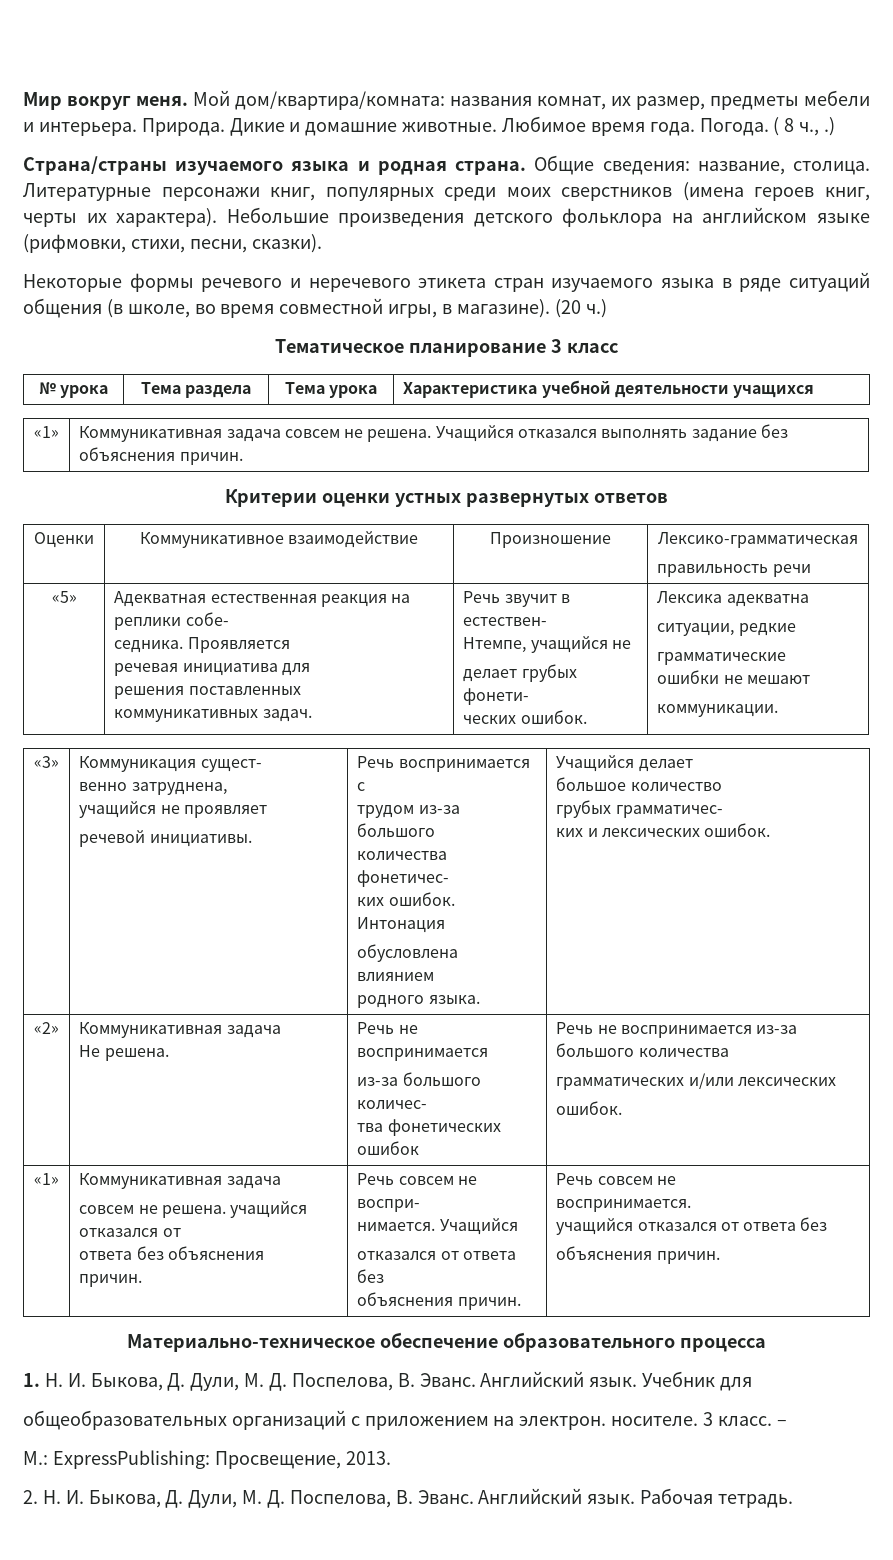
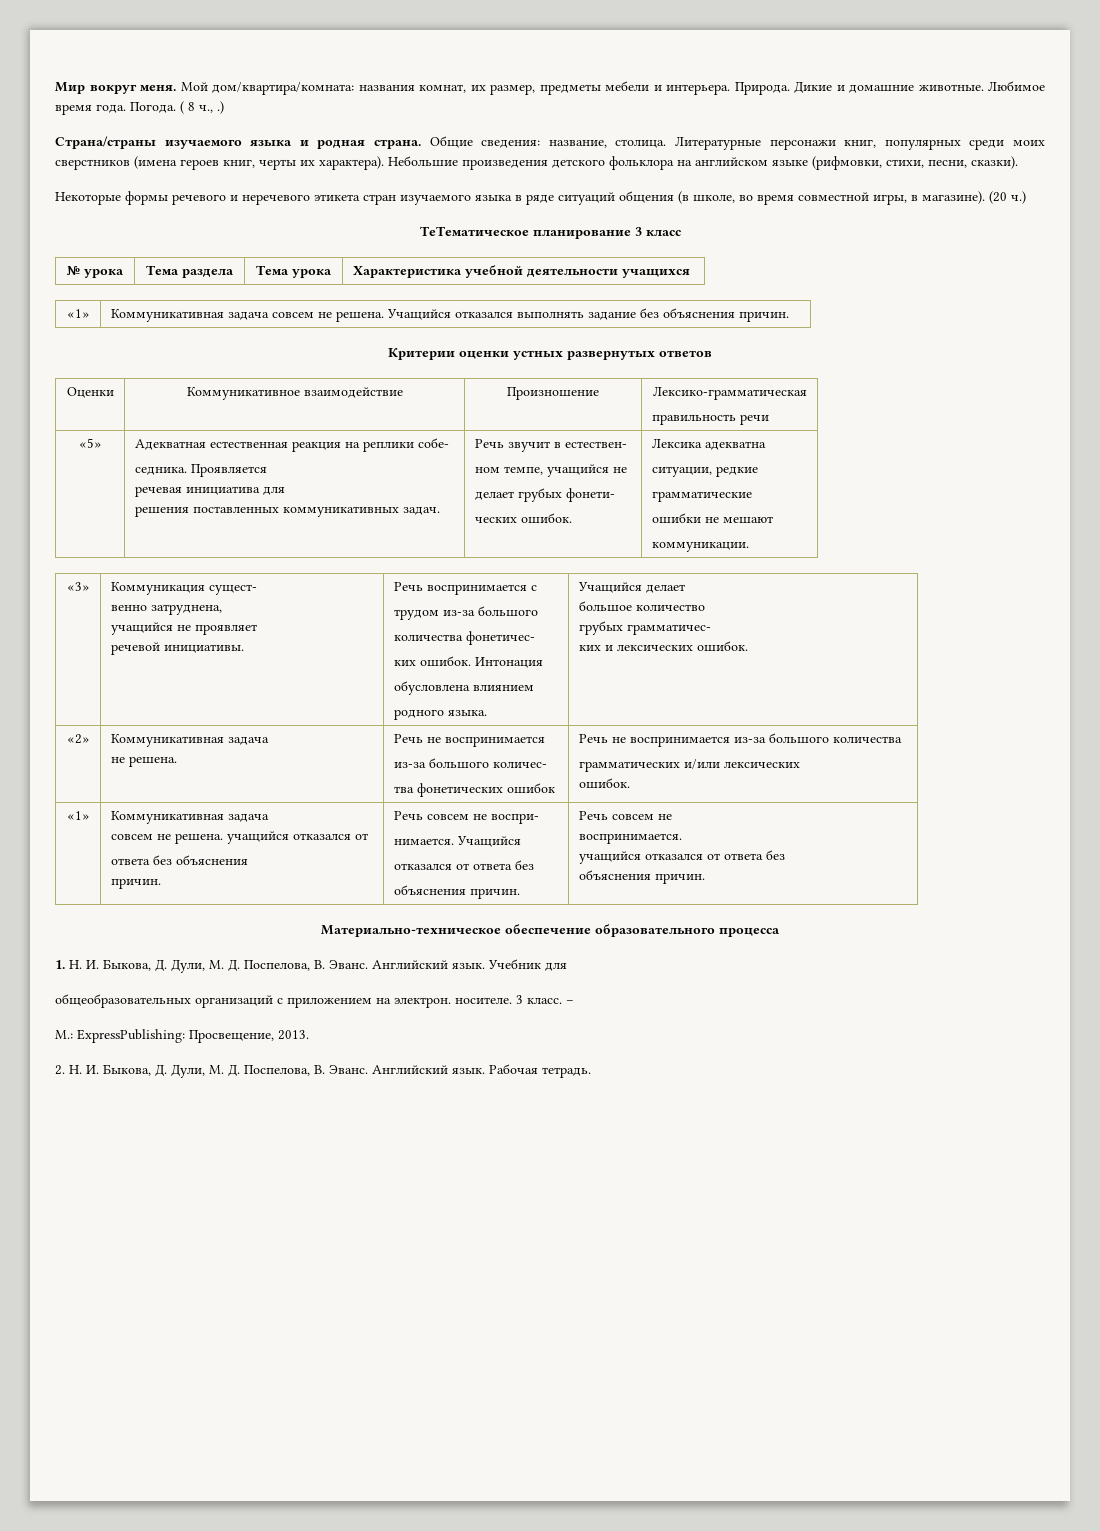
- Тематическое планирование 3 класс
+ ТеТематическое планирование 3 класс
  «5» | Адекватная естественная реакция на реплики собе-
  седника. Проявляется
  речевая инициатива для
  решения поставленных коммуникативных задач. | Речь звучит в естествен-
- Нтемпе, учащийся не
+ ном темпе, учащийся не
  «2» | Коммуникативная задача
- Не решена. | Речь не воспринимается
+ не решена. | Речь не воспринимается

